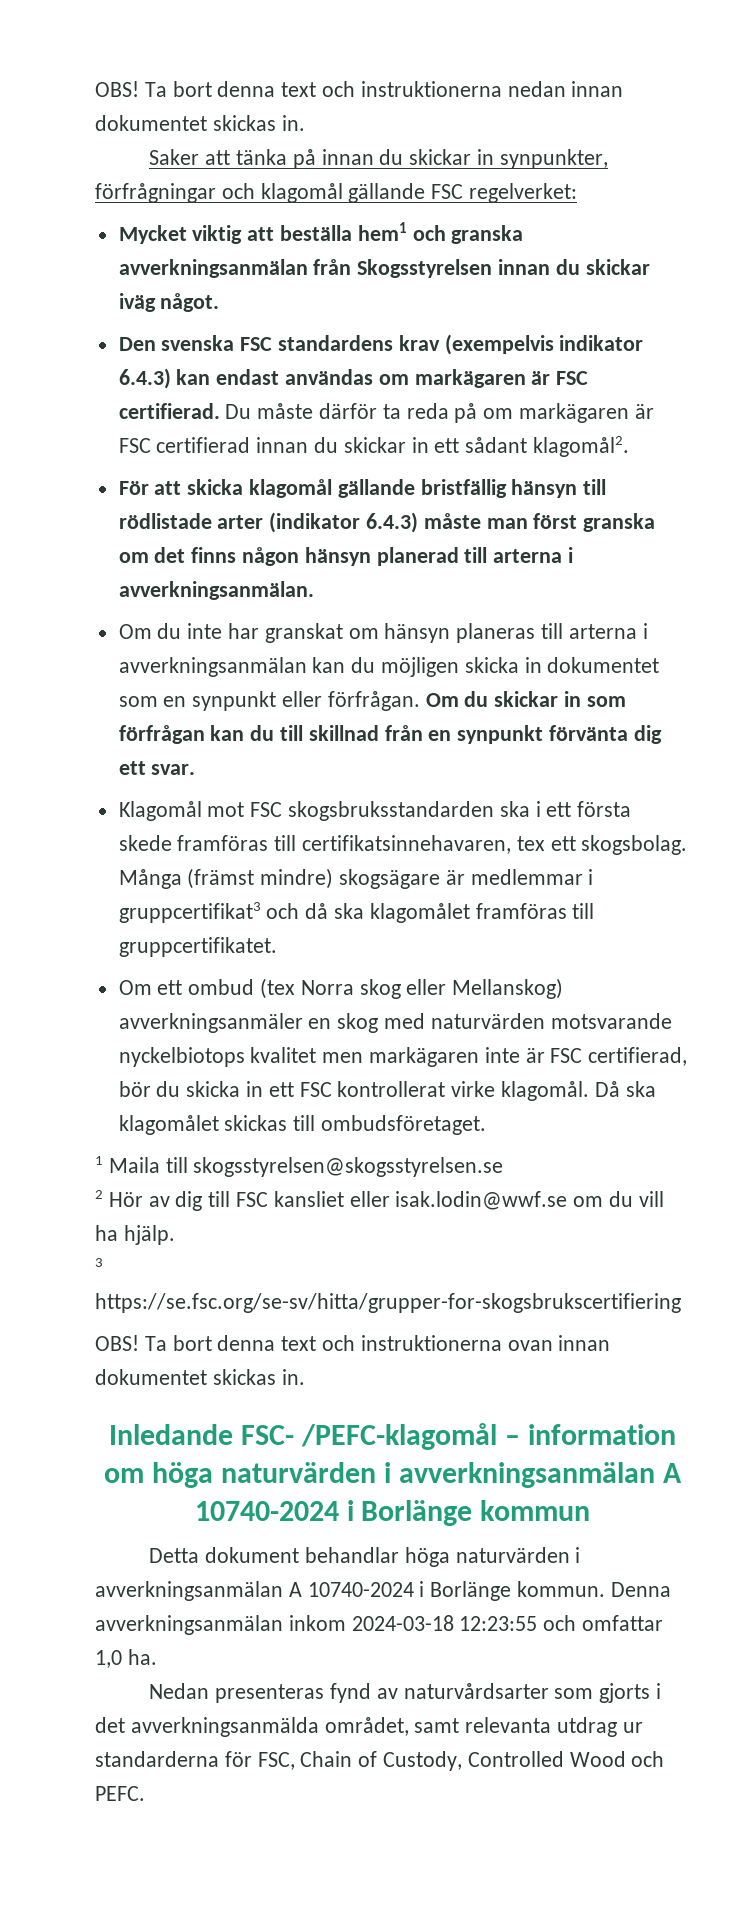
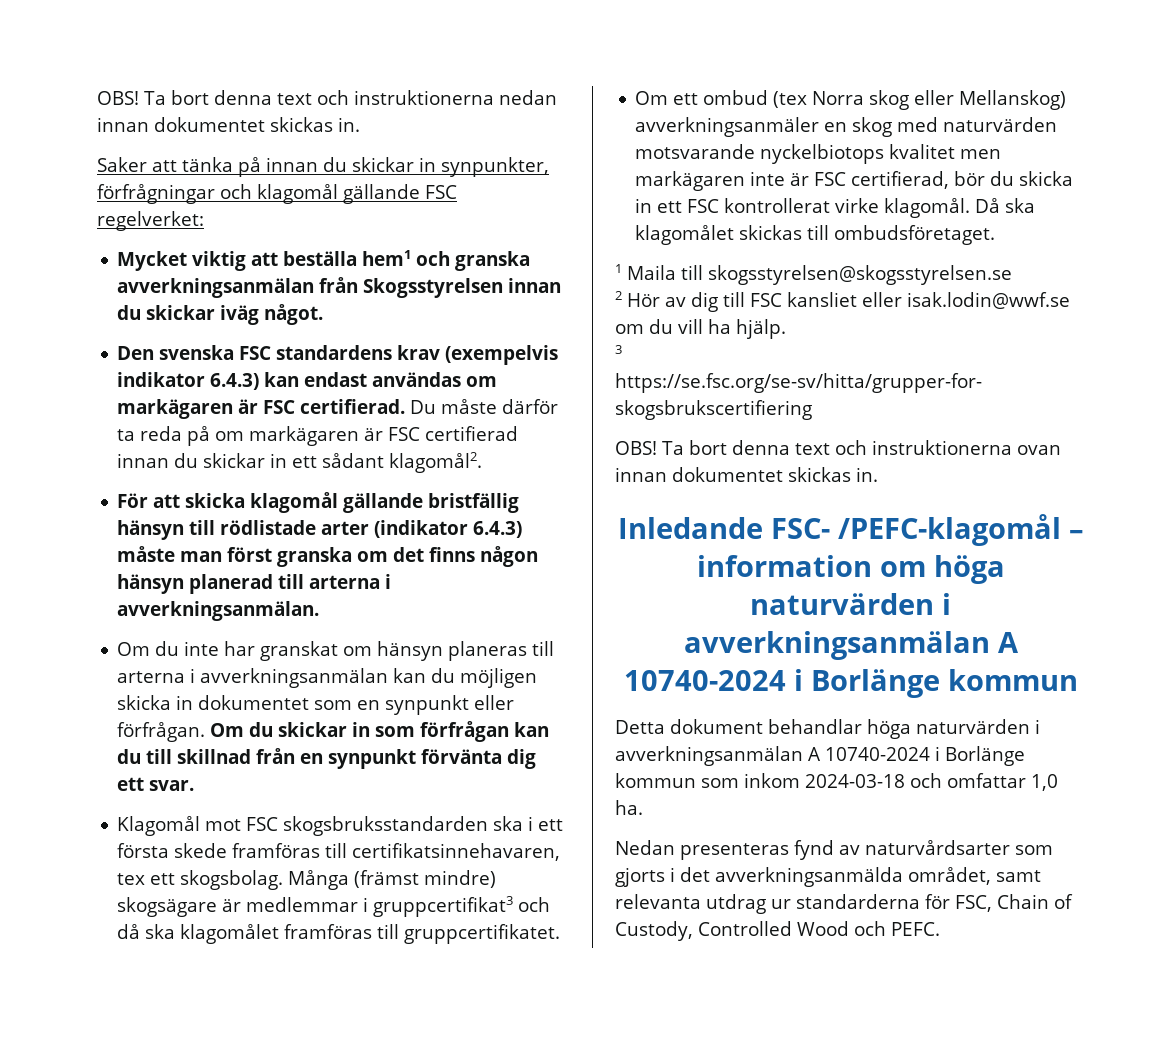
- Detta dokument behandlar höga naturvärden i avverkningsanmälan A 10740-2024 i Borlänge kommun. Denna avverkningsanmälan inkom 2024-03-18 12:23:55 och omfattar 1,0 ha.
+ Detta dokument behandlar höga naturvärden i avverkningsanmälan A 10740-2024 i Borlänge kommun som inkom 2024-03-18 och omfattar 1,0 ha.

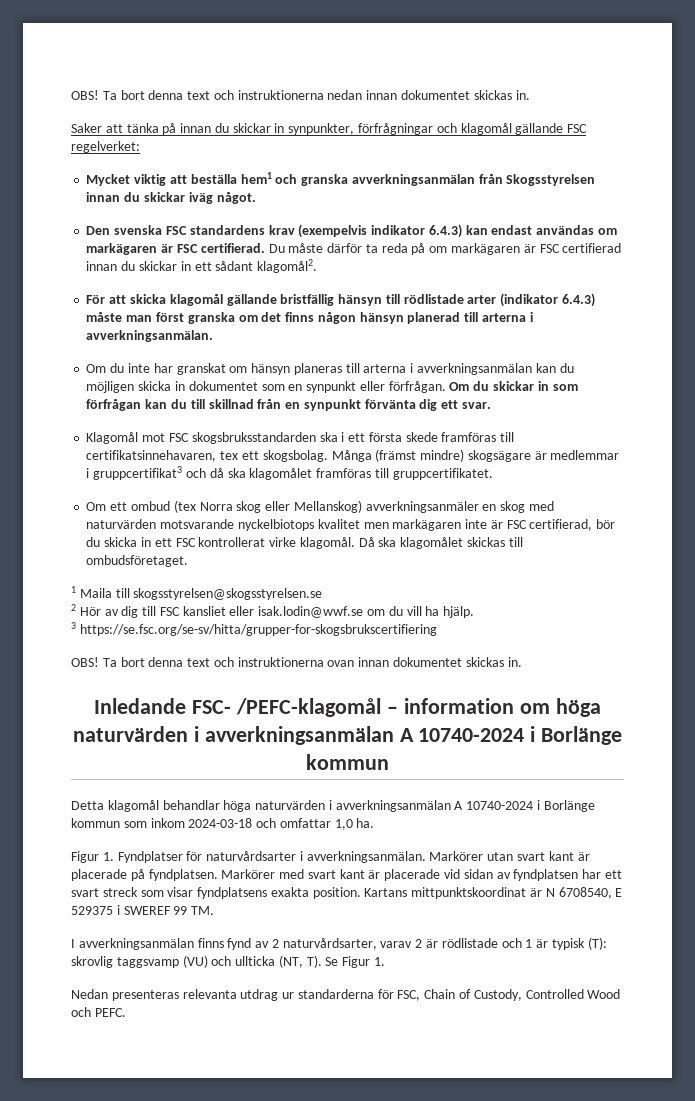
- Detta dokument behandlar höga naturvärden i avverkningsanmälan A 10740-2024 i Borlänge kommun som inkom 2024-03-18 och omfattar 1,0 ha.
+ Detta klagomål behandlar höga naturvärden i avverkningsanmälan A 10740-2024 i Borlänge kommun som inkom 2024-03-18 och omfattar 1,0 ha.
- Nedan presenteras fynd av naturvårdsarter som gjorts i det avverkningsanmälda området, samt relevanta utdrag ur standarderna för FSC, Chain of Custody, Controlled Wood och PEFC.
+ Figur 1. Fyndplatser för naturvårdsarter i avverkningsanmälan. Markörer utan svart kant är placerade på fyndplatsen. Markörer med svart kant är placerade vid sidan av fyndplatsen har ett svart streck som visar fyndplatsens exakta position. Kartans mittpunktskoordinat är N 6708540, E 529375 i SWEREF 99 TM.
+ I avverkningsanmälan finns fynd av 2 naturvårdsarter, varav 2 är rödlistade och 1 är typisk (T): skrovlig taggsvamp (VU) och ullticka (NT, T). Se Figur 1.
+ Nedan presenteras relevanta utdrag ur standarderna för FSC, Chain of Custody, Controlled Wood och PEFC.

